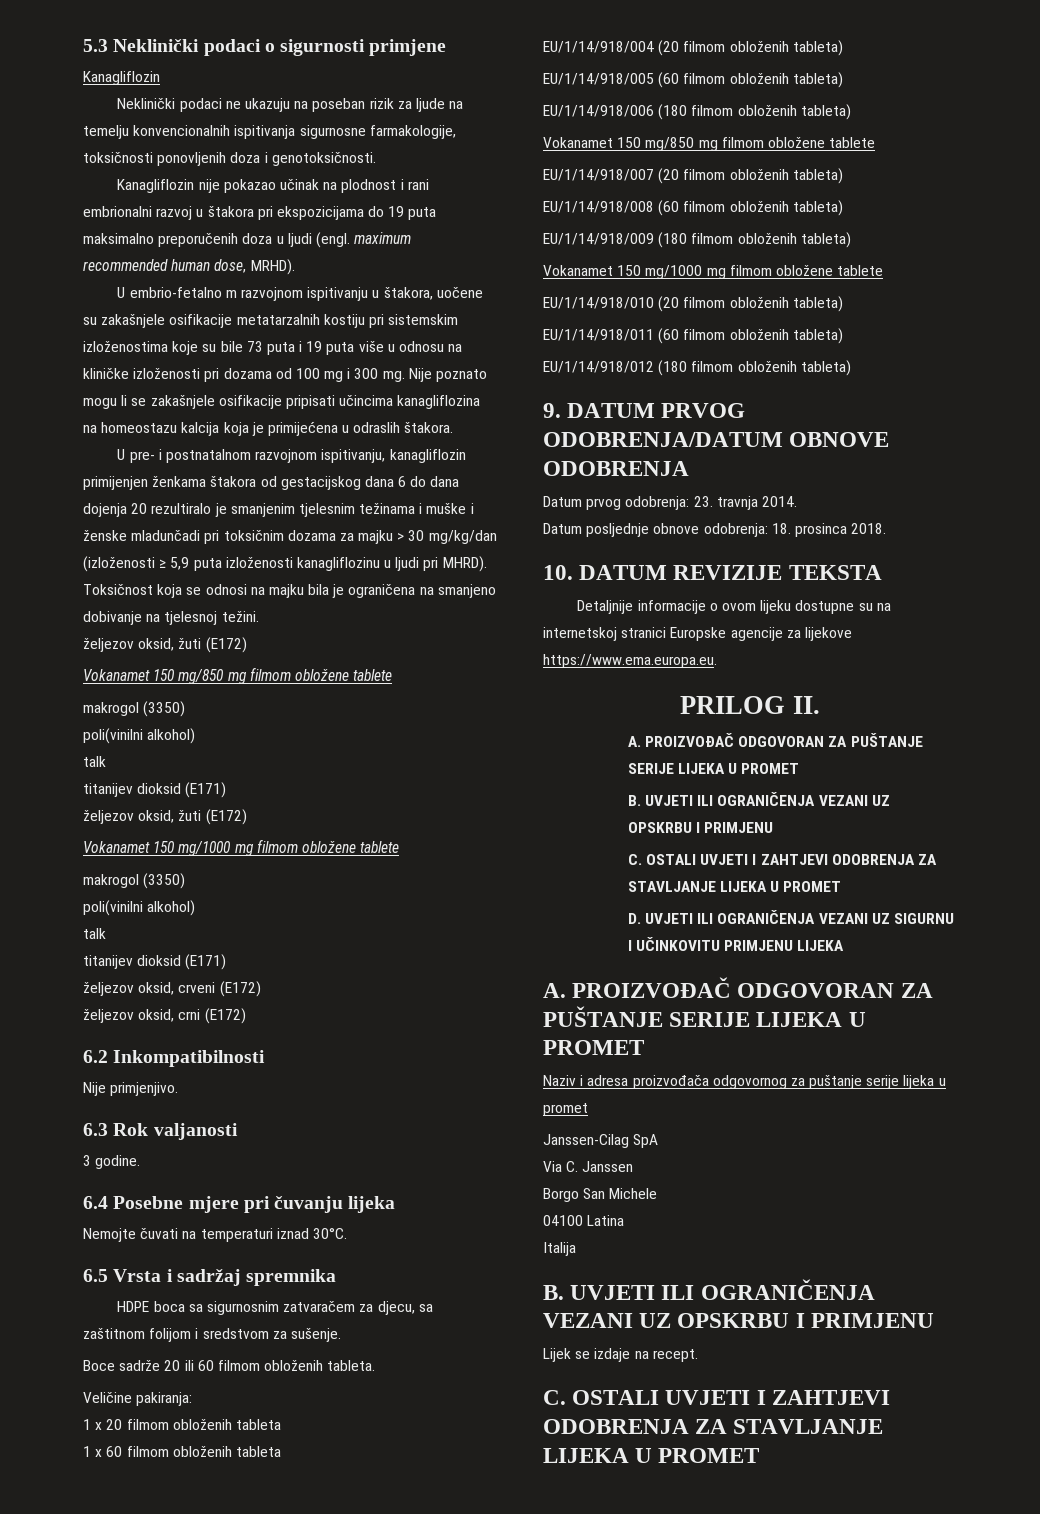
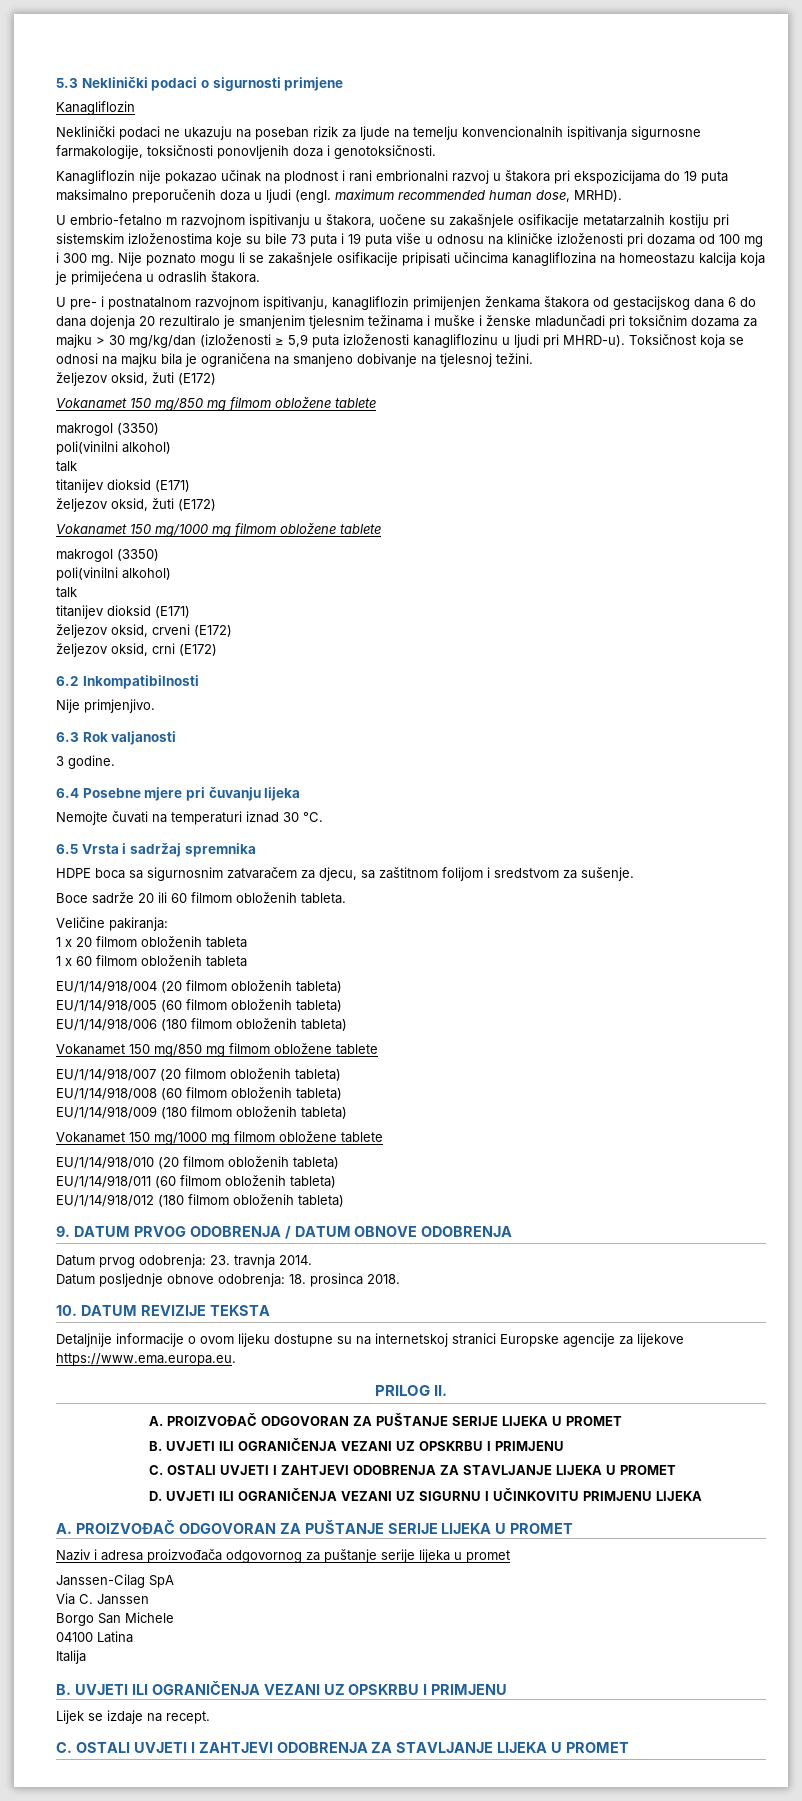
- U pre- i postnatalnom razvojnom ispitivanju, kanagliflozin primijenjen ženkama štakora od gestacijskog dana 6 do dana dojenja 20 rezultiralo je smanjenim tjelesnim težinama i muške i ženske mladunčadi pri toksičnim dozama za majku > 30 mg/kg/dan (izloženosti ≥ 5,9 puta izloženosti kanagliflozinu u ljudi pri MHRD).
+ U pre- i postnatalnom razvojnom ispitivanju, kanagliflozin primijenjen ženkama štakora od gestacijskog dana 6 do dana dojenja 20 rezultiralo je smanjenim tjelesnim težinama i muške i ženske mladunčadi pri toksičnim dozama za majku > 30 mg/kg/dan (izloženosti ≥ 5,9 puta izloženosti kanagliflozinu u ljudi pri MHRD-u).
- Nemojte čuvati na temperaturi iznad 30°C.
+ Nemojte čuvati na temperaturi iznad 30 °C.
- 9. DATUM PRVOG ODOBRENJA/DATUM OBNOVE ODOBRENJA
+ 9. DATUM PRVOG ODOBRENJA / DATUM OBNOVE ODOBRENJA

